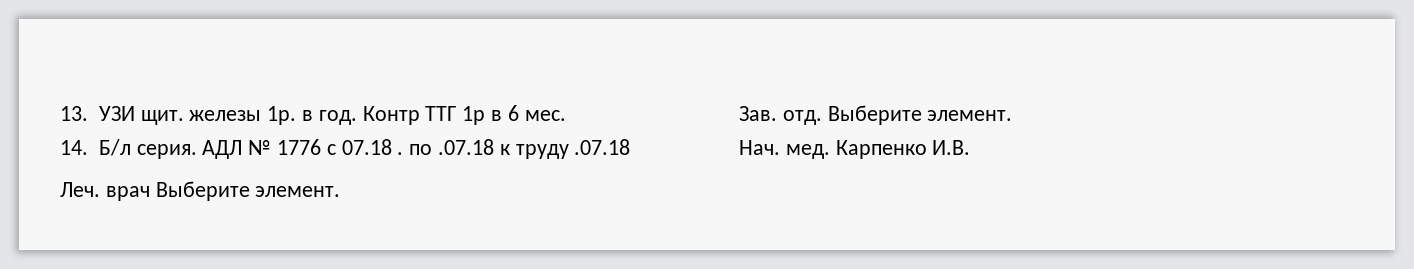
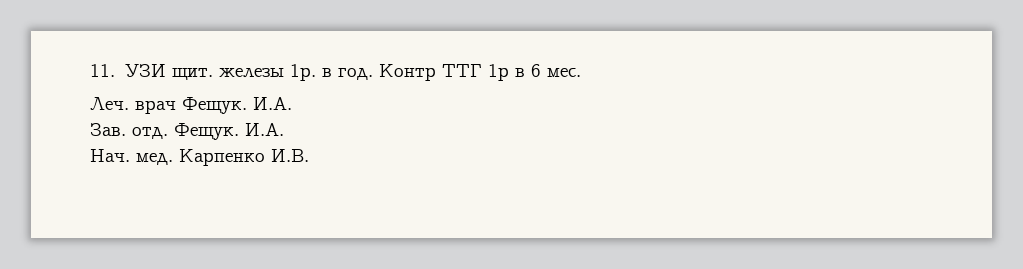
- 13. УЗИ щит. железы 1р. в год.
+ 11. УЗИ щит. железы 1р. в год.
- 14. Б/л серия. АДЛ № 1776 с 07.18 . по .07.18 к труду .07.18
- Леч. врач Выберите элемент.
+ Леч. врач Фещук. И.А.
- Зав. отд. Выберите элемент.
+ Зав. отд. Фещук. И.А.

